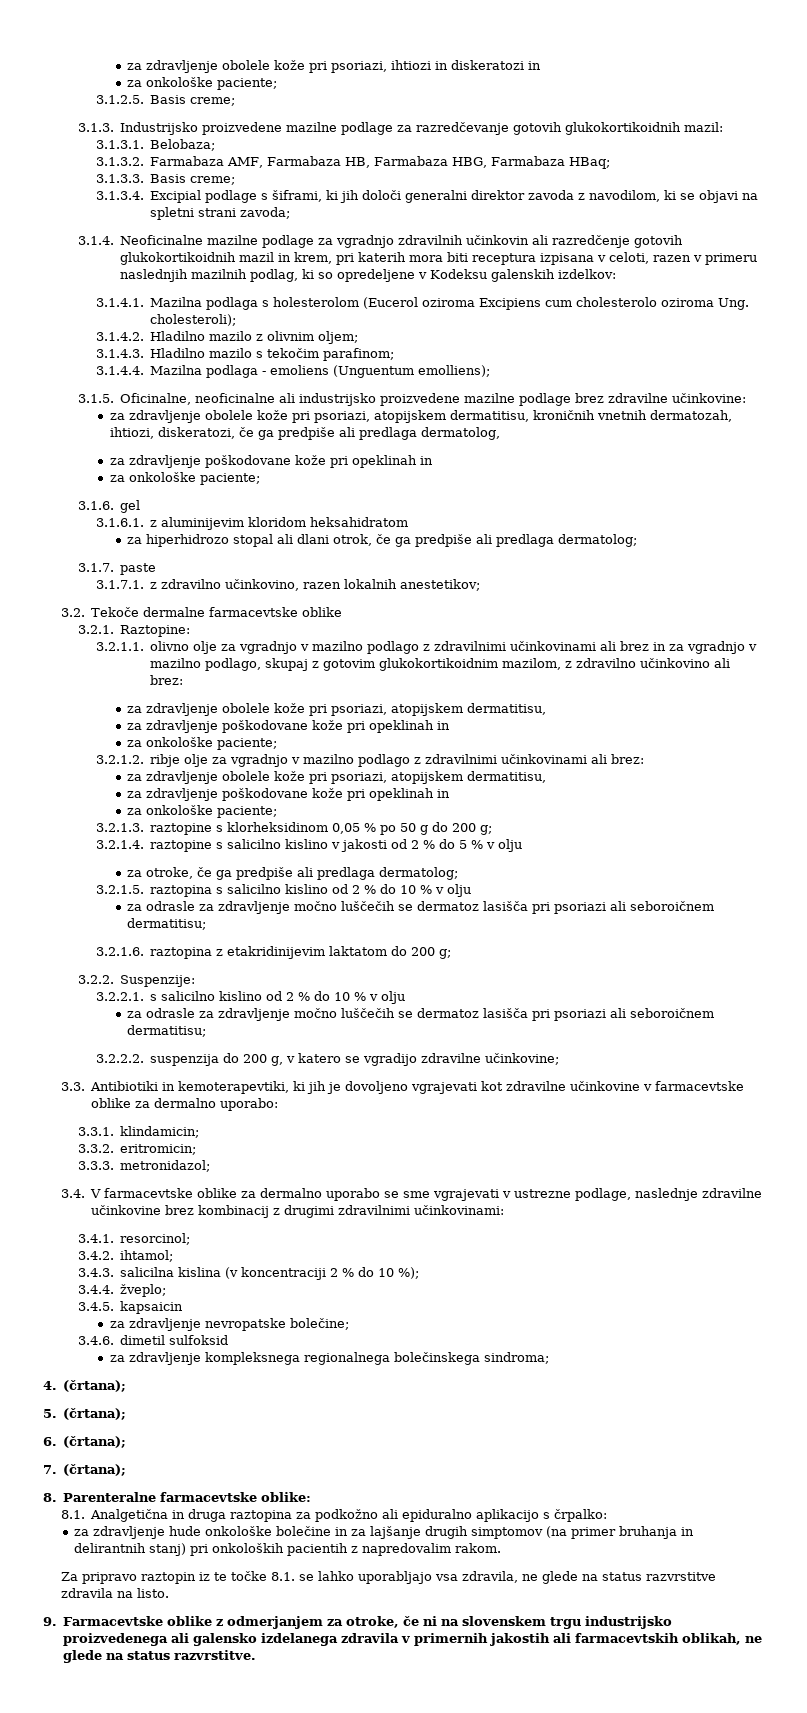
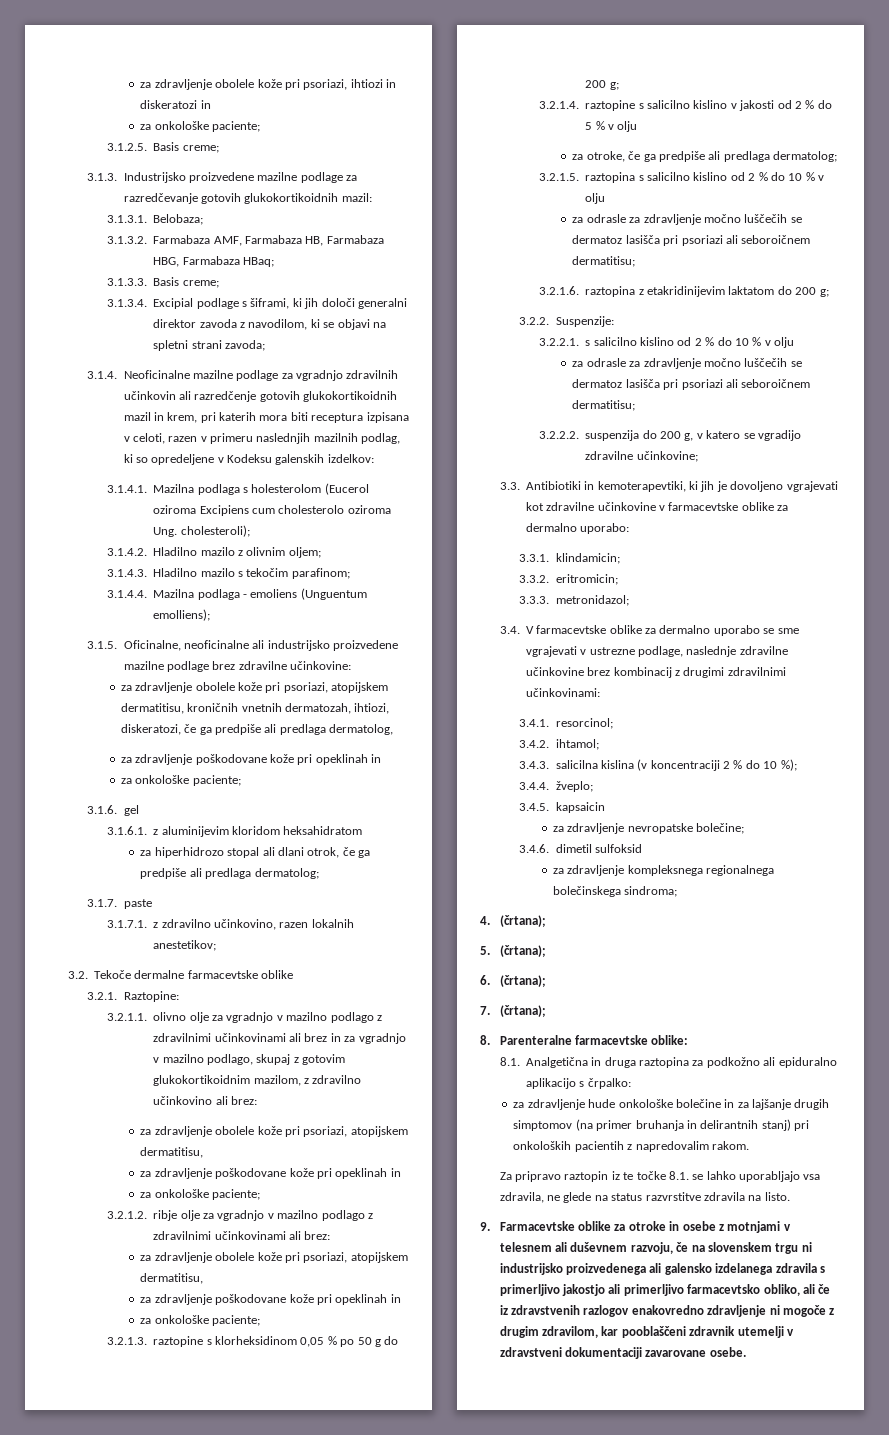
- 9. Farmacevtske oblike z odmerjanjem za otroke, če ni na slovenskem trgu industrijsko proizvedenega ali galensko izdelanega zdravila v primernih jakostih ali farmacevtskih oblikah, ne glede na status razvrstitve.
+ 9. Farmacevtske oblike za otroke in osebe z motnjami v telesnem ali duševnem razvoju, če na slovenskem trgu ni industrijsko proizvedenega ali galensko izdelanega zdravila s primerljivo jakostjo ali primerljivo farmacevtsko obliko, ali če iz zdravstvenih razlogov enakovredno zdravljenje ni mogoče z drugim zdravilom, kar pooblaščeni zdravnik utemelji v zdravstveni dokumentaciji zavarovane osebe.

